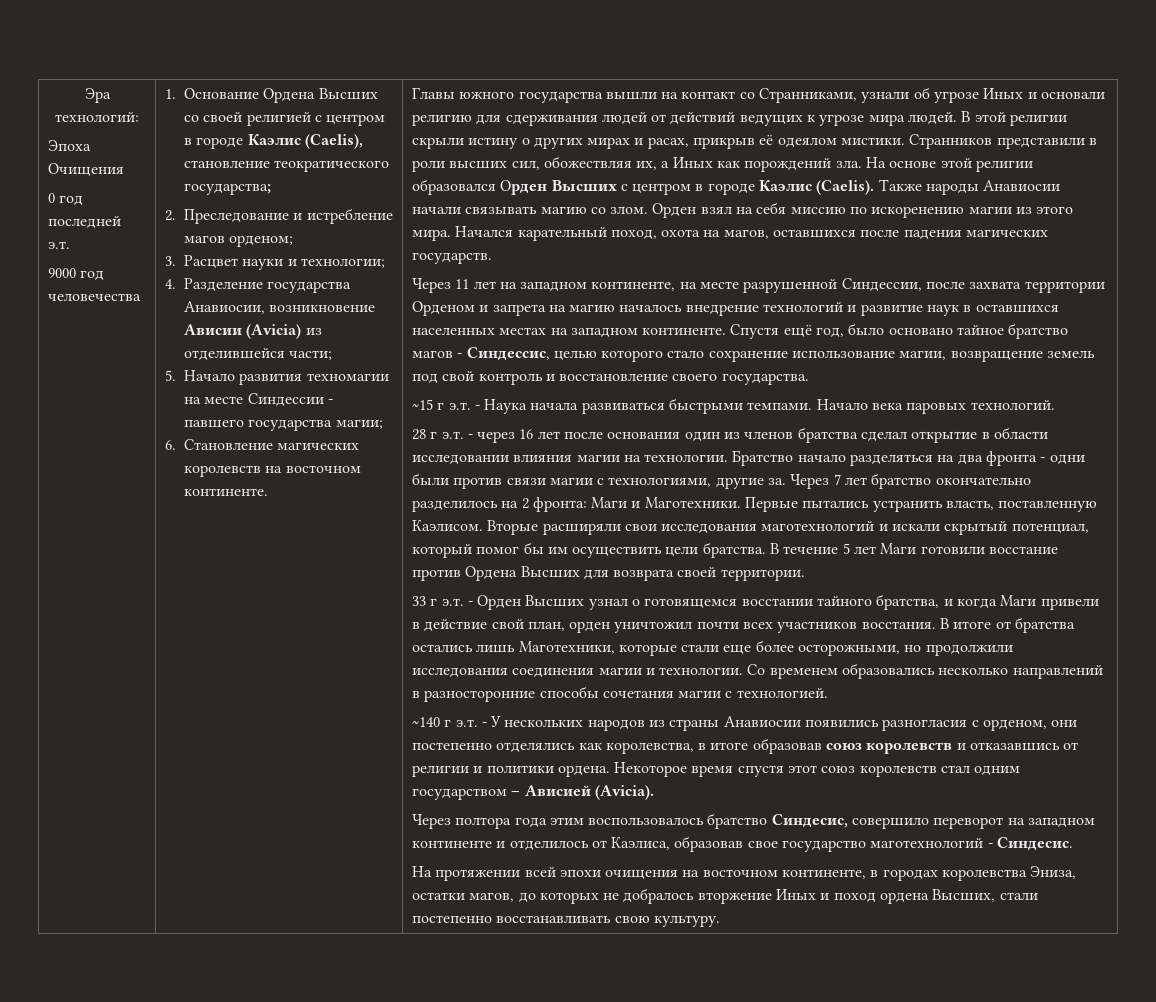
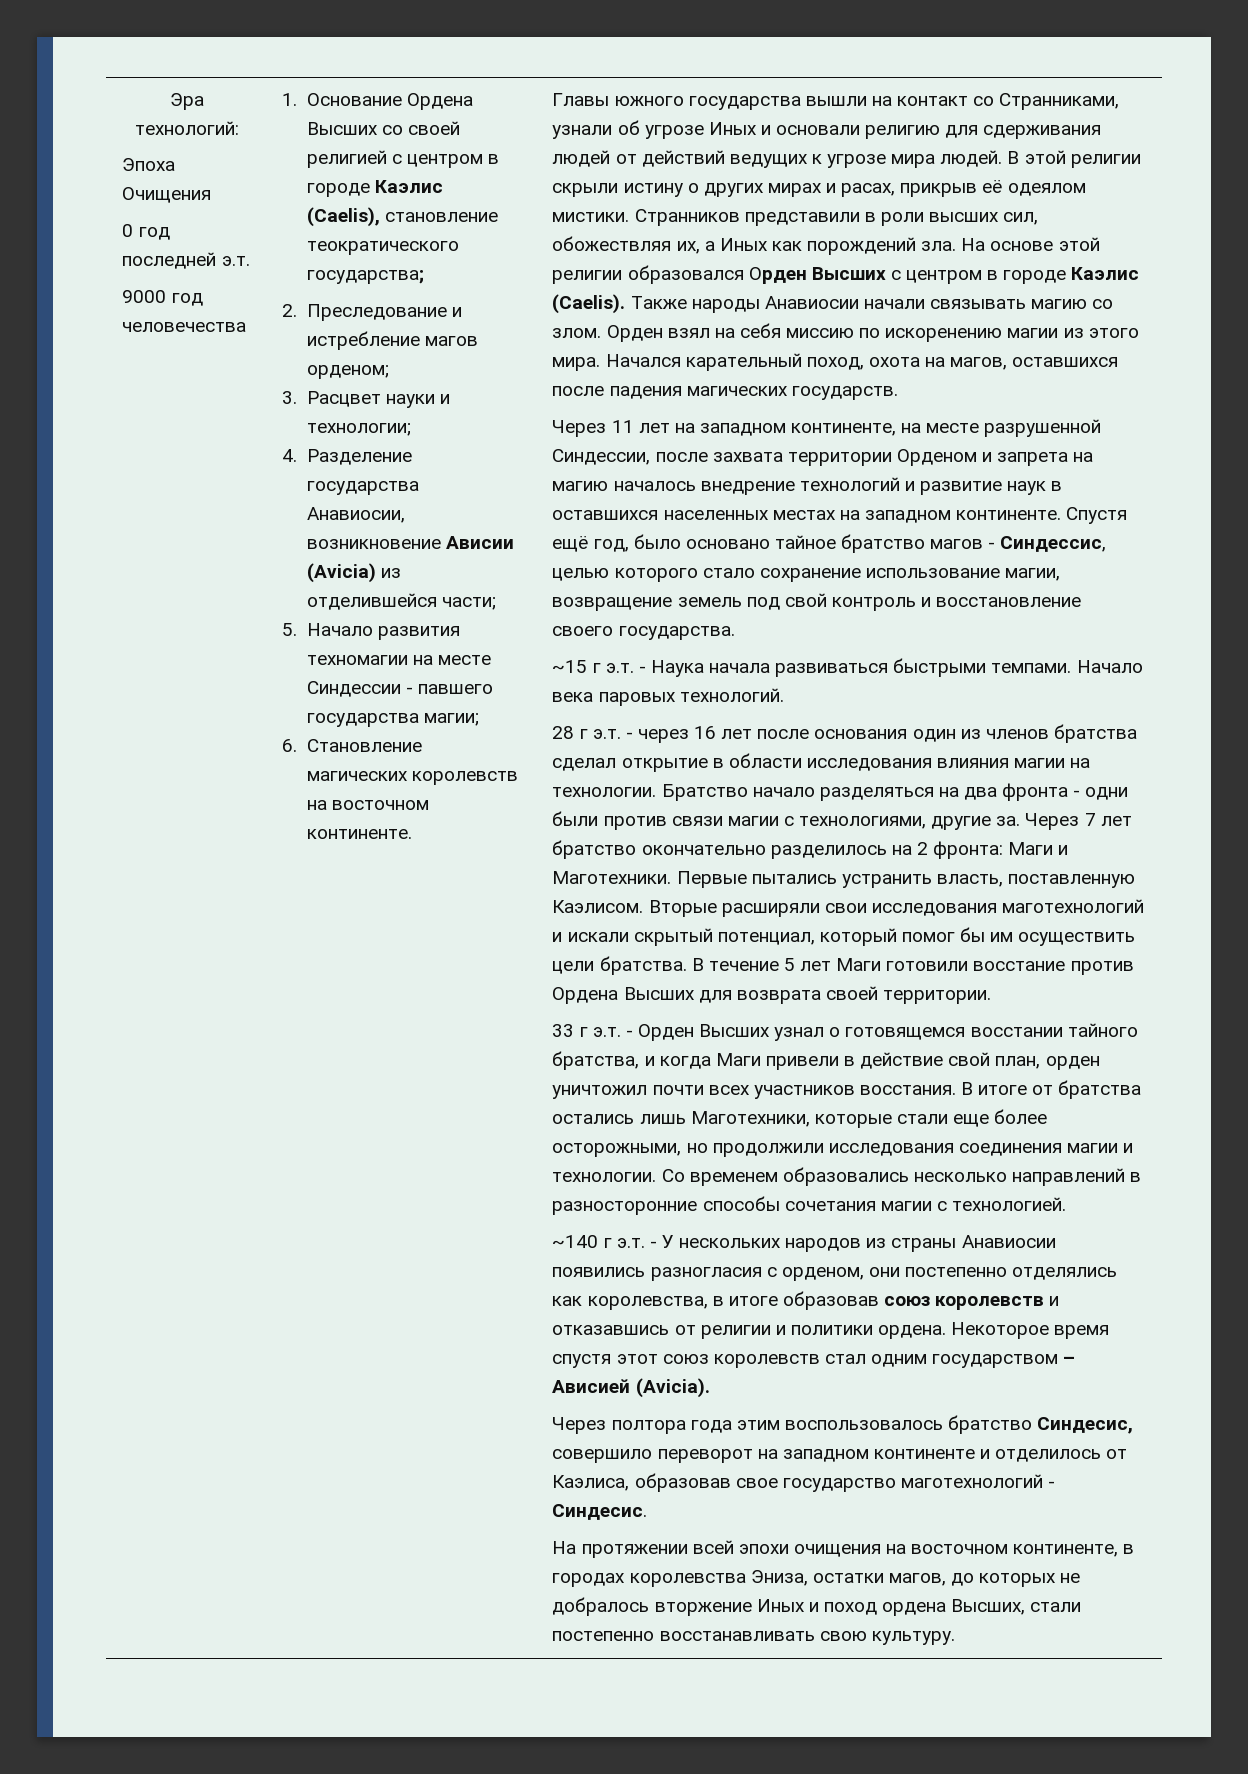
- 28 г э.т. - через 16 лет после основания один из членов братства сделал открытие в области исследовании влияния магии на технологии.
+ 28 г э.т. - через 16 лет после основания один из членов братства сделал открытие в области исследования влияния магии на технологии.

